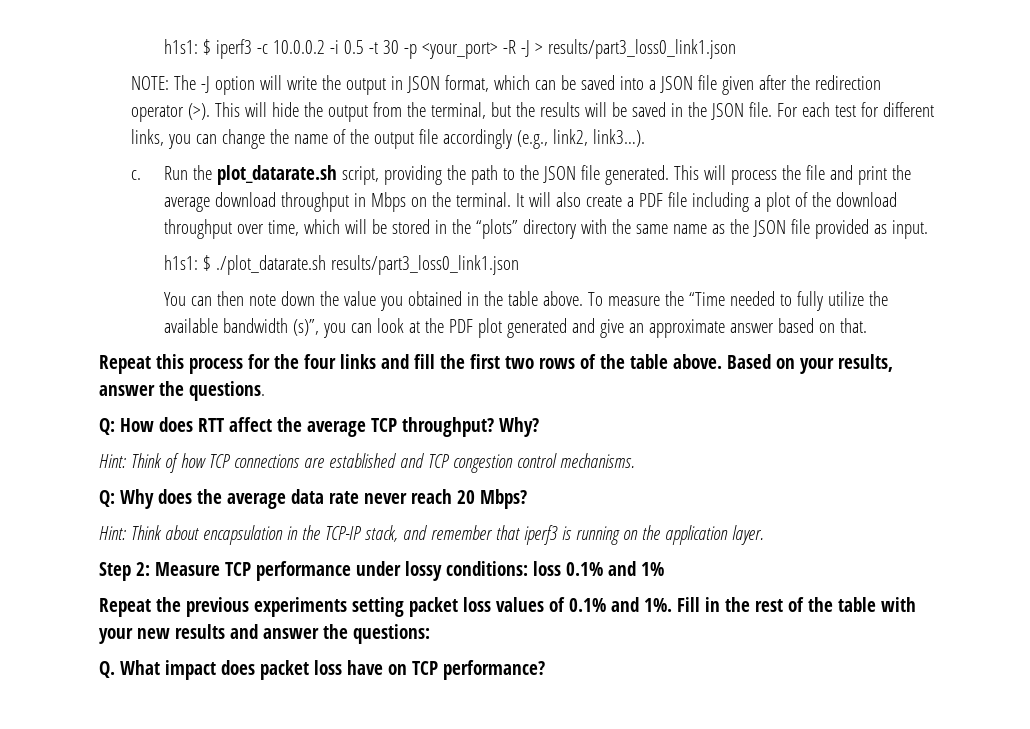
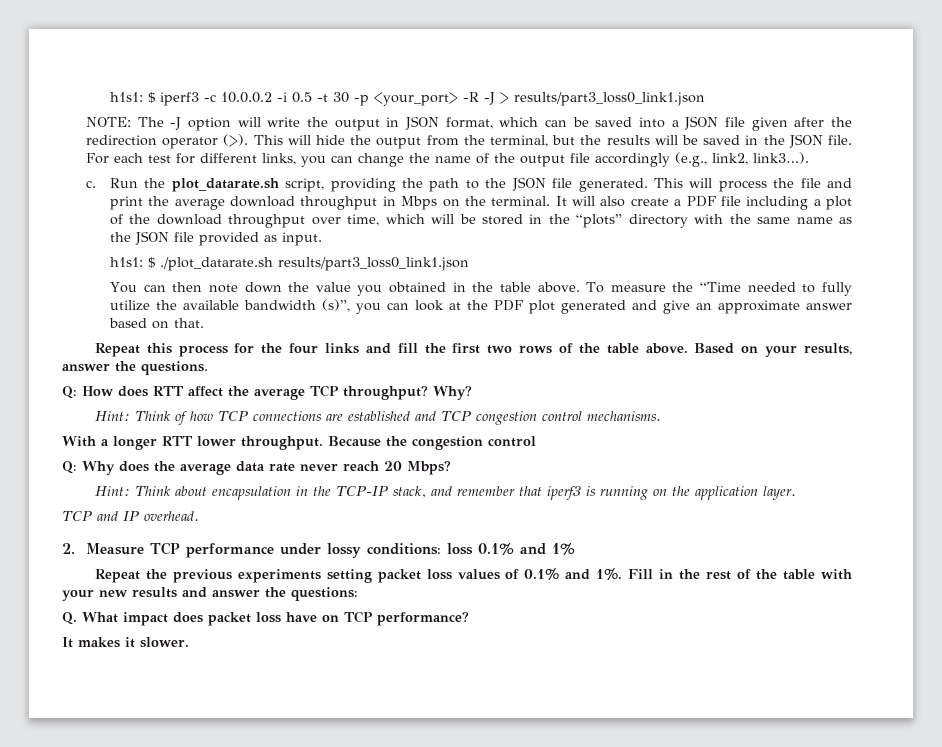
+ With a longer RTT lower throughput. Because the congestion control
- Step 2: Measure TCP performance under lossy conditions: loss 0.1% and 1%
+ TCP and IP overhead.
+ 2. Measure TCP performance under lossy conditions: loss 0.1% and 1%
+ It makes it slower.

